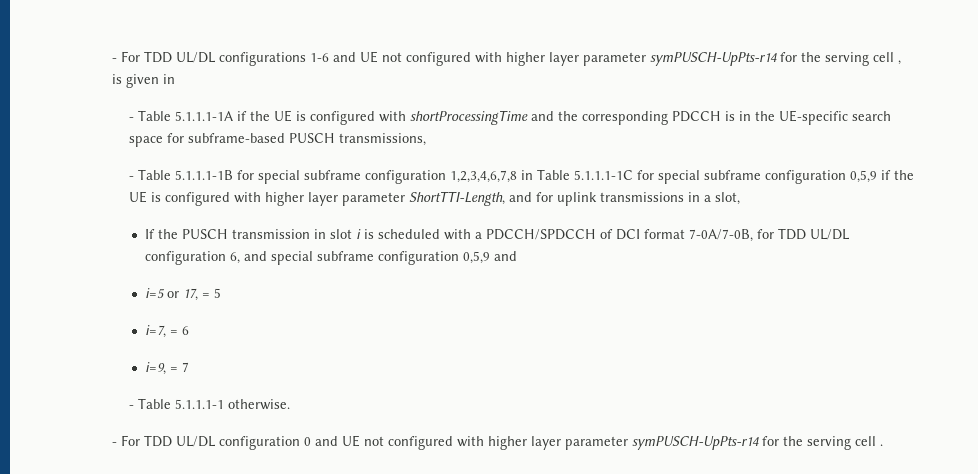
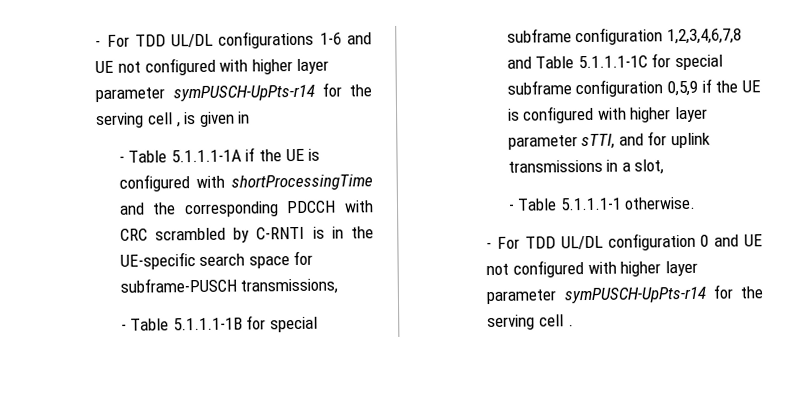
- - Table 5.1.1.1-1A if the UE is configured with shortProcessingTime and the corresponding PDCCH is in the UE-specific search space for subframe-based PUSCH transmissions,
+ - Table 5.1.1.1-1A if the UE is configured with shortProcessingTime and the corresponding PDCCH with CRC scrambled by C-RNTI is in the UE-specific search space for subframe-PUSCH transmissions,
- - Table 5.1.1.1-1B for special subframe configuration 1,2,3,4,6,7,8 in Table 5.1.1.1-1C for special subframe configuration 0,5,9 if the UE is configured with higher layer parameter ShortTTI-Length, and for uplink transmissions in a slot,
+ - Table 5.1.1.1-1B for special subframe configuration 1,2,3,4,6,7,8 and Table 5.1.1.1-1C for special subframe configuration 0,5,9 if the UE is configured with higher layer parameter sTTI, and for uplink transmissions in a slot,
- If the PUSCH transmission in slot i is scheduled with a PDCCH/SPDCCH of DCI format 7-0A/7-0B, for TDD UL/DL configuration 6, and special subframe configuration 0,5,9 and
- i=5 or 17, = 5
- i=7, = 6
- i=9, = 7

